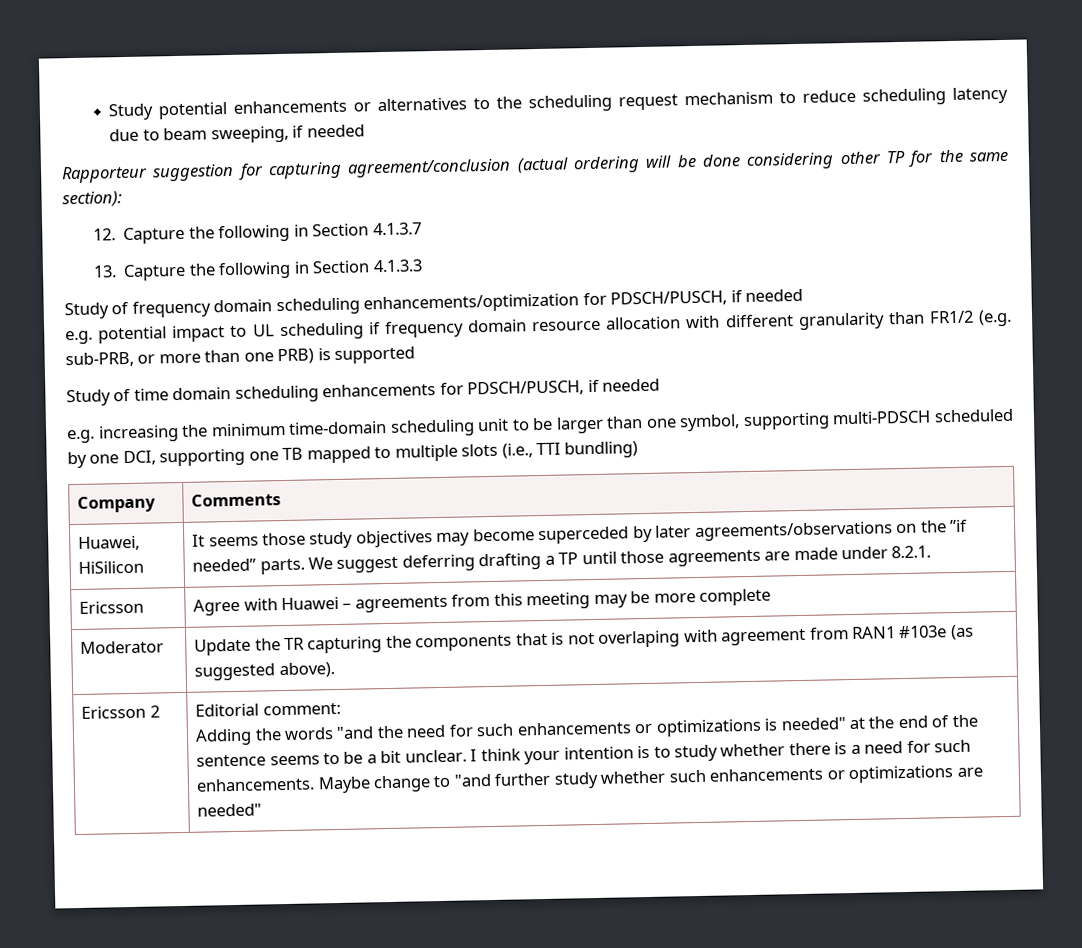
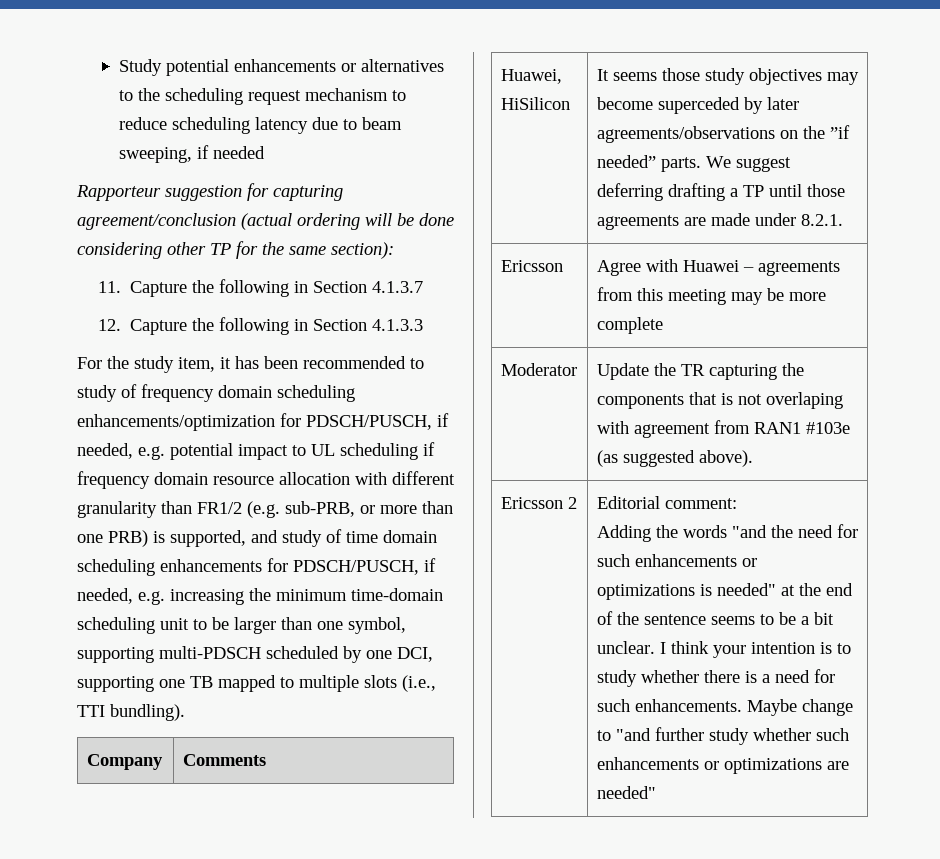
- 12. Capture the following in Section 4.1.3.7
+ 11. Capture the following in Section 4.1.3.7
- 13. Capture the following in Section 4.1.3.3
+ 12. Capture the following in Section 4.1.3.3
- Study of frequency domain scheduling enhancements/optimization for PDSCH/PUSCH, if needed
- e.g. potential impact to UL scheduling if frequency domain resource allocation with different granularity than FR1/2 (e.g. sub-PRB, or more than one PRB) is supported
- Study of time domain scheduling enhancements for PDSCH/PUSCH, if needed
- e.g. increasing the minimum time-domain scheduling unit to be larger than one symbol, supporting multi-PDSCH scheduled by one DCI, supporting one TB mapped to multiple slots (i.e., TTI bundling)
+ For the study item, it has been recommended to study of frequency domain scheduling enhancements/optimization for PDSCH/PUSCH, if needed, e.g. potential impact to UL scheduling if frequency domain resource allocation with different granularity than FR1/2 (e.g. sub-PRB, or more than one PRB) is supported, and study of time domain scheduling enhancements for PDSCH/PUSCH, if needed, e.g. increasing the minimum time-domain scheduling unit to be larger than one symbol, supporting multi-PDSCH scheduled by one DCI, supporting one TB mapped to multiple slots (i.e., TTI bundling).

